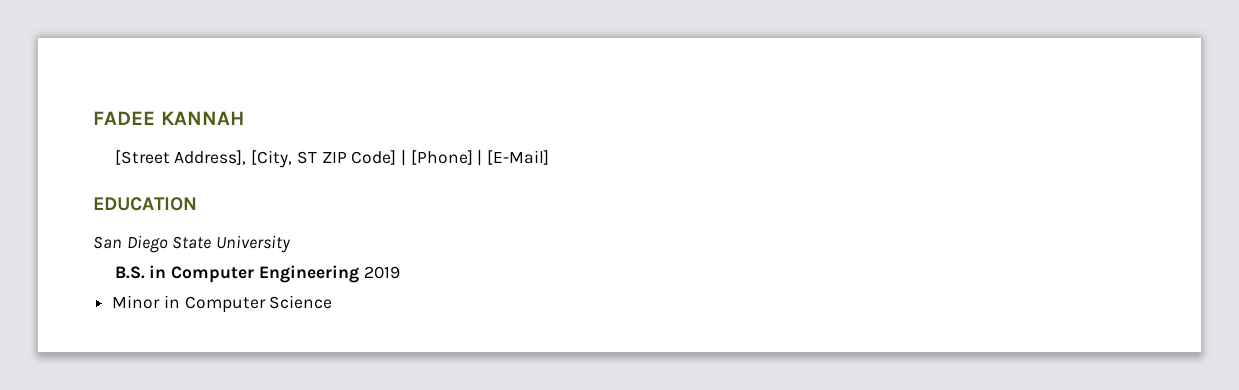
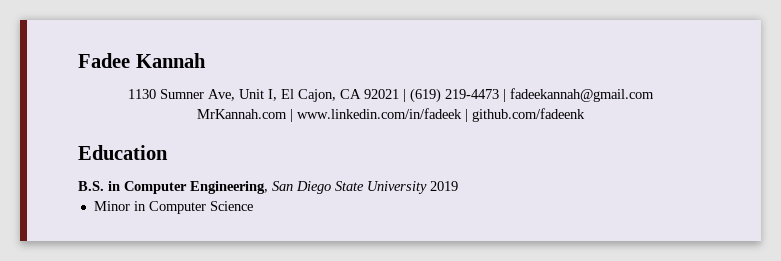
- FADEE KANNAH
- [Street Address], [City, ST ZIP Code] | [Phone] | [E-Mail]
- EDUCATION
- San Diego State University
- B.S. in Computer Engineering 2019
+ Fadee Kannah
+ 1130 Sumner Ave, Unit I, El Cajon, CA 92021 | (619) 219-4473 | fadeekannah@gmail.com
+ MrKannah.com | www.linkedin.com/in/fadeek | github.com/fadeenk
+ Education
+ B.S. in Computer Engineering, San Diego State University 2019

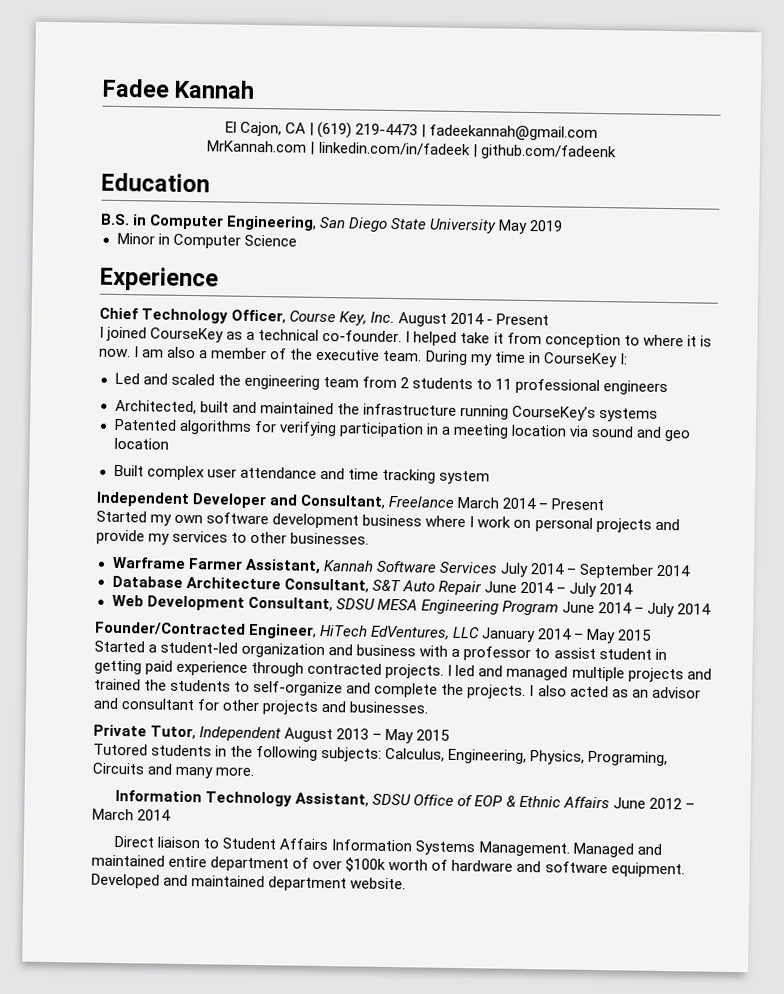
- 1130 Sumner Ave, Unit I, El Cajon, CA 92021 | (619) 219-4473 | fadeekannah@gmail.com
+ El Cajon, CA | (619) 219-4473 | fadeekannah@gmail.com
- MrKannah.com | www.linkedin.com/in/fadeek | github.com/fadeenk
+ MrKannah.com | linkedin.com/in/fadeek | github.com/fadeenk
- B.S. in Computer Engineering, San Diego State University 2019
+ B.S. in Computer Engineering, San Diego State University May 2019
+ Experience
+ Chief Technology Officer, Course Key, Inc. August 2014 - Present
+ I joined CourseKey as a technical co-founder. I helped take it from conception to where it is now. I am also a member of the executive team. During my time in CourseKey I:
+ Led and scaled the engineering team from 2 students to 11 professional engineers
+ Architected, built and maintained the infrastructure running CourseKey’s systems
+ Patented algorithms for verifying participation in a meeting location via sound and geo location
+ Built complex user attendance and time tracking system
+ Independent Developer and Consultant, Freelance March 2014 – Present
+ Started my own software development business where I work on personal projects and provide my services to other businesses.
+ Warframe Farmer Assistant, Kannah Software Services July 2014 – September 2014
+ Database Architecture Consultant, S&T Auto Repair June 2014 – July 2014
+ Web Development Consultant, SDSU MESA Engineering Program June 2014 – July 2014
+ Founder/Contracted Engineer, HiTech EdVentures, LLC January 2014 – May 2015
+ Started a student-led organization and business with a professor to assist student in getting paid experience through contracted projects. I led and managed multiple projects and trained the students to self-organize and complete the projects. I also acted as an advisor and consultant for other projects and businesses.
+ Private Tutor, Independent August 2013 – May 2015
+ Tutored students in the following subjects: Calculus, Engineering, Physics, Programing, Circuits and many more.
+ Information Technology Assistant, SDSU Office of EOP & Ethnic Affairs June 2012 – March 2014
+ Direct liaison to Student Affairs Information Systems Management. Managed and maintained entire department of over $100k worth of hardware and software equipment. Developed and maintained department website.

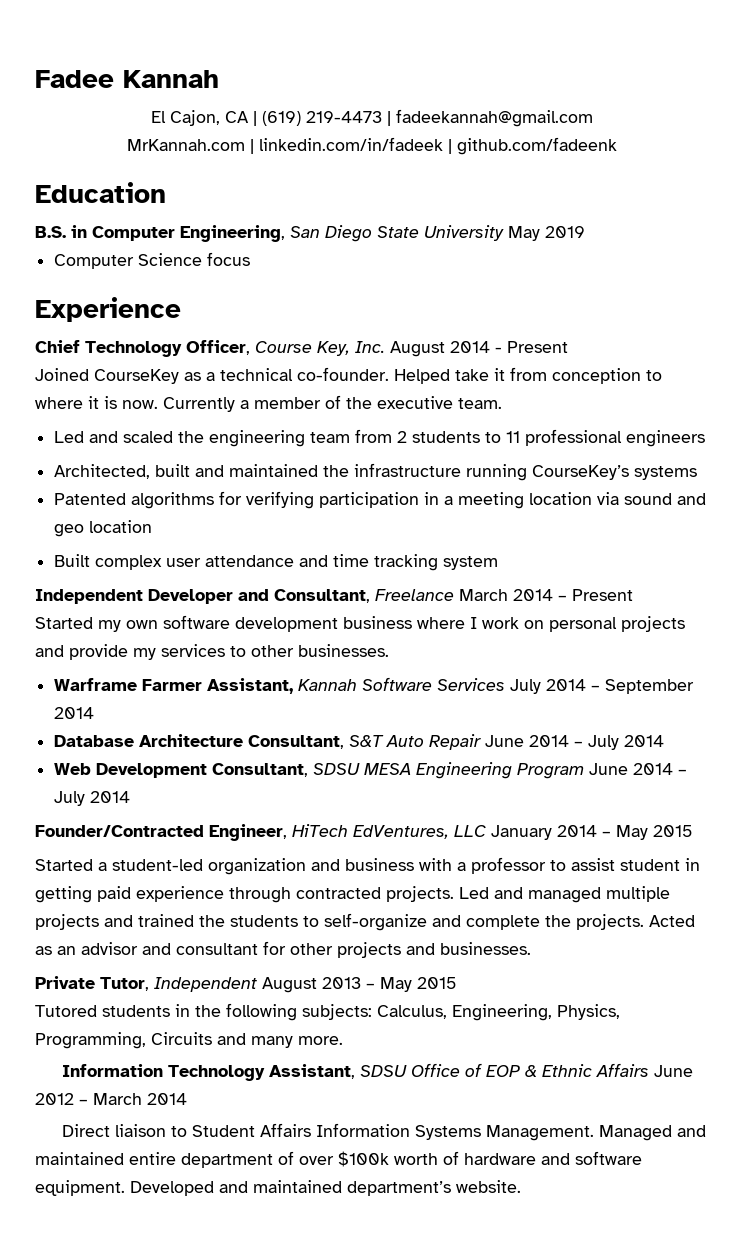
- Minor in Computer Science
+ Computer Science focus
- I joined CourseKey as a technical co-founder.
+ Joined CourseKey as a technical co-founder.
- I helped take it from conception to where it is now.
+ Helped take it from conception to where it is now.
- I am also a member of the executive team. During my time in CourseKey I:
+ Currently a member of the executive team.
- I led and managed multiple projects and trained the students to self-organize and complete the projects.
+ Led and managed multiple projects and trained the students to self-organize and complete the projects.
- I also acted as an advisor and consultant for other projects and businesses.
+ Acted as an advisor and consultant for other projects and businesses.
- Tutored students in the following subjects: Calculus, Engineering, Physics, Programing, Circuits and many more.
+ Tutored students in the following subjects: Calculus, Engineering, Physics, Programming, Circuits and many more.
- Developed and maintained department website.
+ Developed and maintained department’s website.

